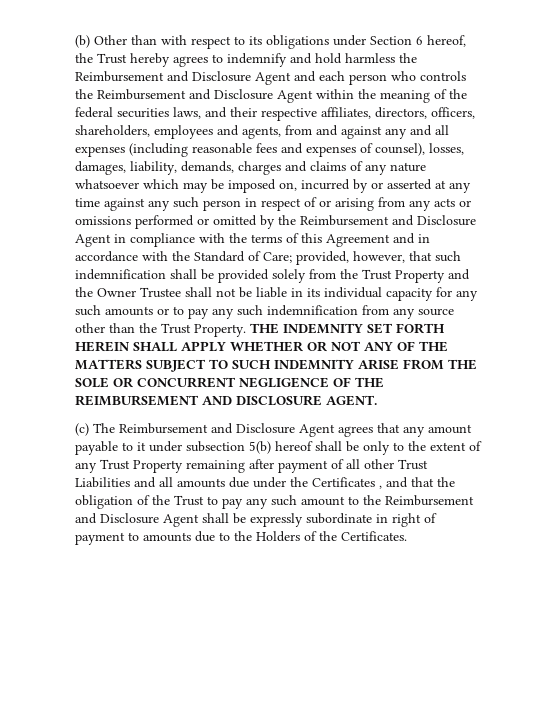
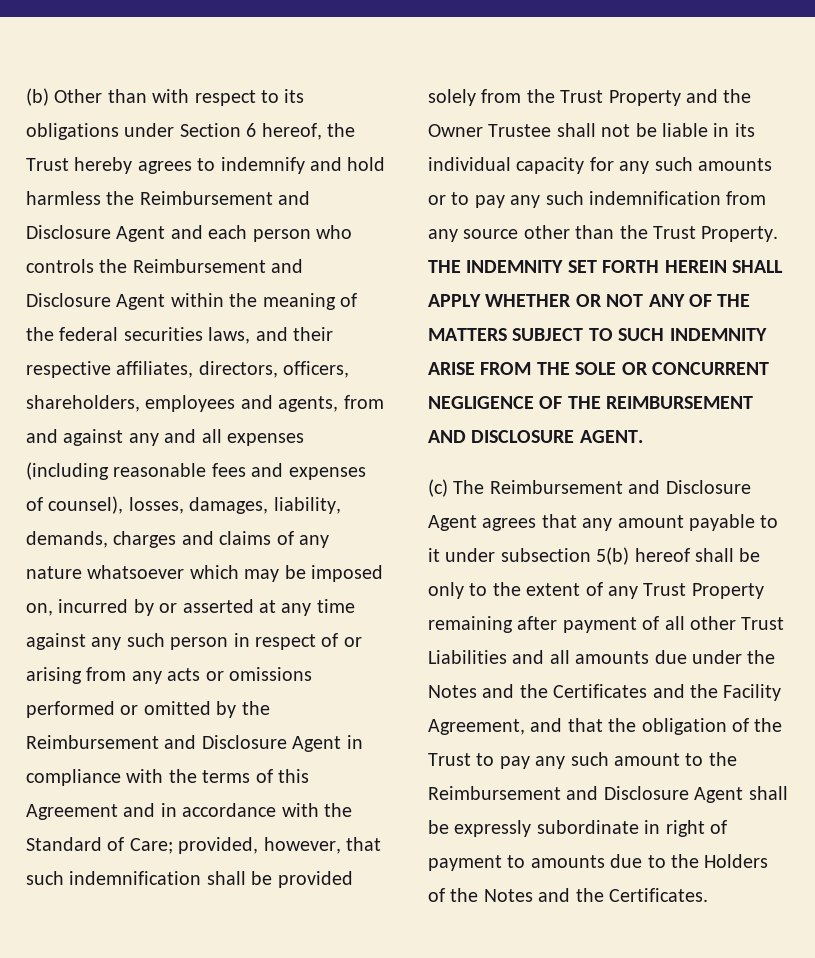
- (c) The Reimbursement and Disclosure Agent agrees that any amount payable to it under subsection 5(b) hereof shall be only to the extent of any Trust Property remaining after payment of all other Trust Liabilities and all amounts due under the Certificates , and that the obligation of the Trust to pay any such amount to the Reimbursement and Disclosure Agent shall be expressly subordinate in right of payment to amounts due to the Holders of the Certificates.
+ (c) The Reimbursement and Disclosure Agent agrees that any amount payable to it under subsection 5(b) hereof shall be only to the extent of any Trust Property remaining after payment of all other Trust Liabilities and all amounts due under the Notes and the Certificates and the Facility Agreement, and that the obligation of the Trust to pay any such amount to the Reimbursement and Disclosure Agent shall be expressly subordinate in right of payment to amounts due to the Holders of the Notes and the Certificates.

